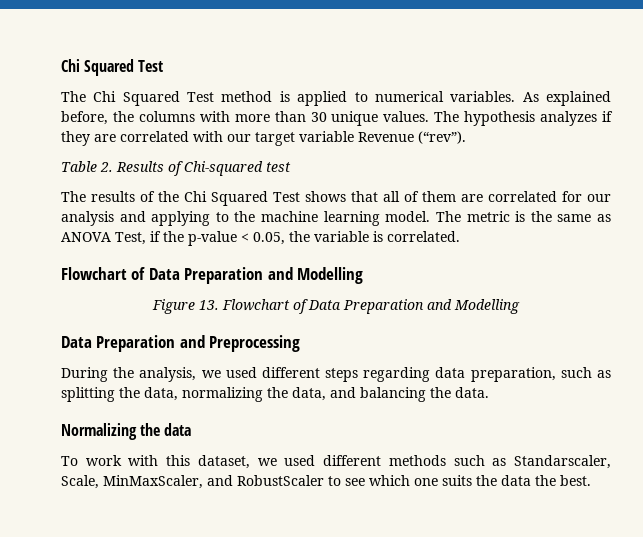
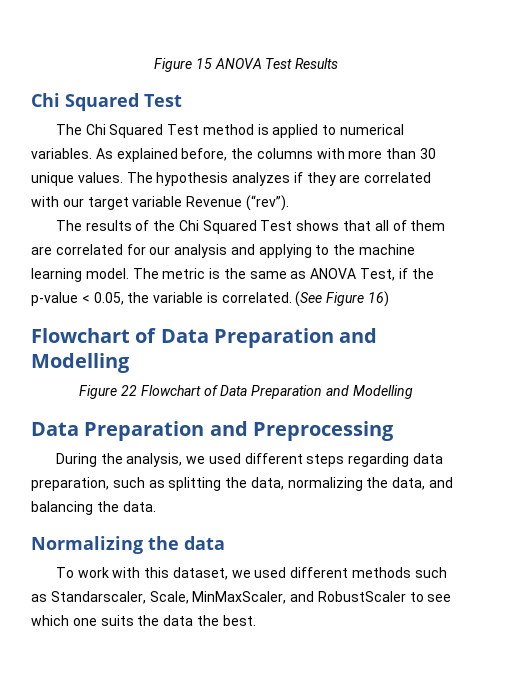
+ Figure 15 ANOVA Test Results
- Table 2. Results of Chi-squared test
+ (See Figure 16)
- Figure 13. Flowchart of Data Preparation and Modelling
+ Figure 22 Flowchart of Data Preparation and Modelling

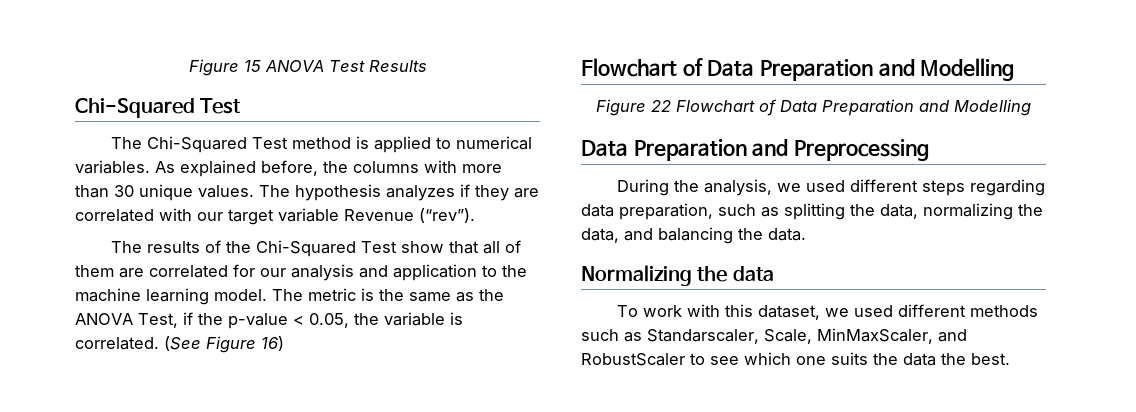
  Figure 15 ANOVA Test Results
- Chi Squared Test
+ Chi-Squared Test
- The Chi Squared Test method is applied to numerical variables.
+ The Chi-Squared Test method is applied to numerical variables.
- The results of the Chi Squared Test shows that all of them are correlated for our analysis and applying to the machine learning model.
+ The results of the Chi-Squared Test show that all of them are correlated for our analysis and application to the machine learning model.
- The metric is the same as ANOVA Test, if the p-value < 0.05, the variable is correlated.
+ The metric is the same as the ANOVA Test, if the p-value < 0.05, the variable is correlated.

